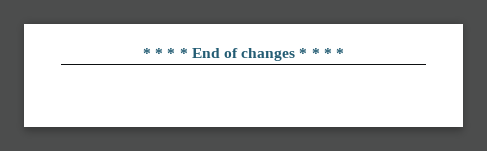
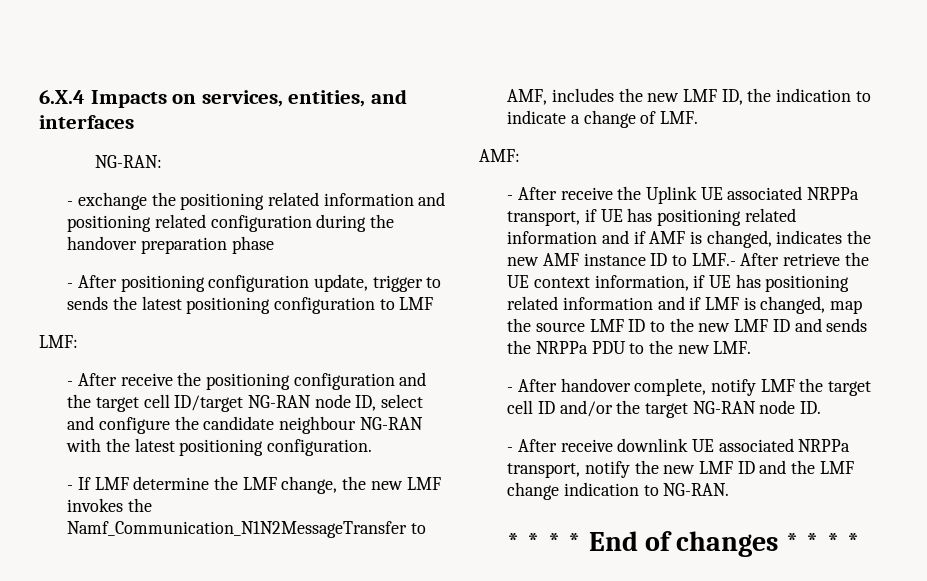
+ 6.X.4 Impacts on services, entities, and interfaces
+ NG-RAN:
+ - exchange the positioning related information and positioning related configuration during the handover preparation phase
+ - After positioning configuration update, trigger to sends the latest positioning configuration to LMF
+ LMF:
+ - After receive the positioning configuration and the target cell ID/target NG-RAN node ID, select and configure the candidate neighbour NG-RAN with the latest positioning configuration.
+ - If LMF determine the LMF change, the new LMF invokes the Namf_Communication_N1N2MessageTransfer to AMF, includes the new LMF ID, the indication to indicate a change of LMF.
+ AMF:
+ - After receive the Uplink UE associated NRPPa transport, if UE has positioning related information and if AMF is changed, indicates the new AMF instance ID to LMF.- After retrieve the UE context information, if UE has positioning related information and if LMF is changed, map the source LMF ID to the new LMF ID and sends the NRPPa PDU to the new LMF.
+ - After handover complete, notify LMF the target cell ID and/or the target NG-RAN node ID.
+ - After receive downlink UE associated NRPPa transport, notify the new LMF ID and the LMF change indication to NG-RAN.

